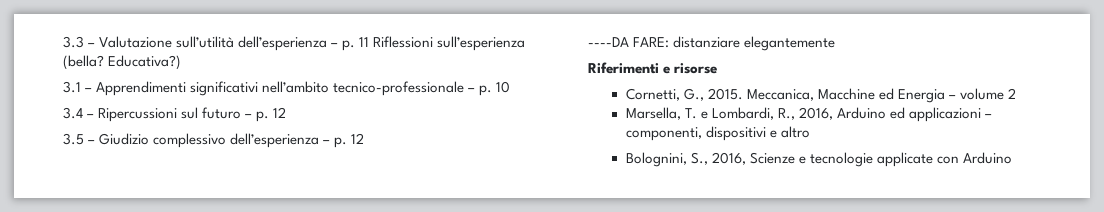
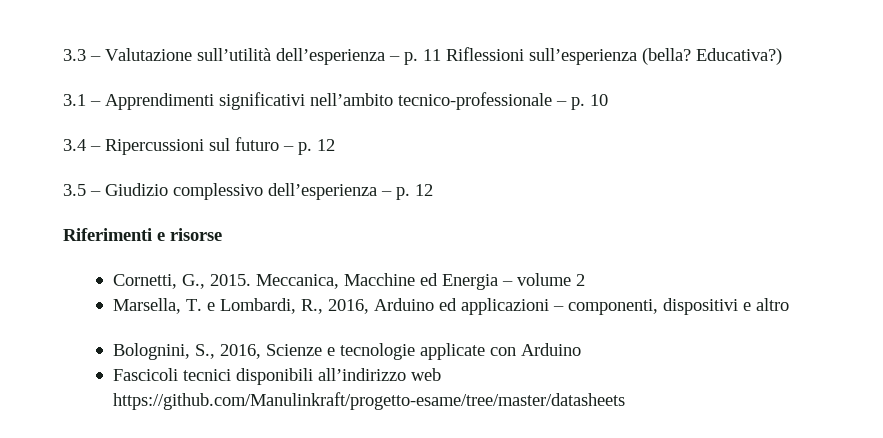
- ----DA FARE: distanziare elegantemente
+ Fascicoli tecnici disponibili all’indirizzo web https://github.com/Manulinkraft/progetto-esame/tree/master/datasheets

